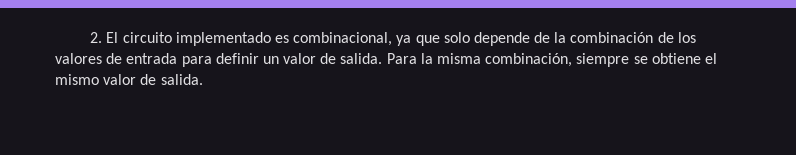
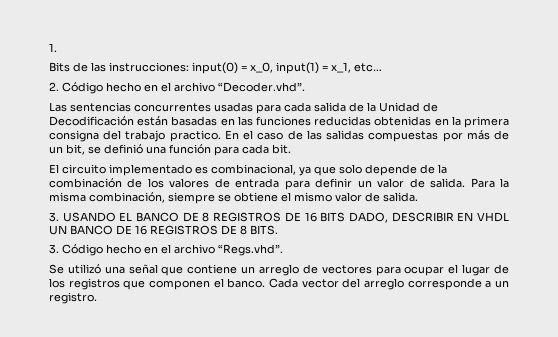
- 2. El circuito implementado es combinacional, ya que solo depende de la combinación de los valores de entrada para definir un valor de salida.
+ 1.
+ Bits de las instrucciones: input(0) = x_0, input(1) = x_1, etc…
+ 2. Código hecho en el archivo “Decoder.vhd”.
+ Las sentencias concurrentes usadas para cada salida de la Unidad de Decodificación están basadas en las funciones reducidas obtenidas en la primera consigna del trabajo practico. En el caso de las salidas compuestas por más de un bit, se definió una función para cada bit.
+ El circuito implementado es combinacional, ya que solo depende de la combinación de los valores de entrada para definir un valor de salida.
+ 3. USANDO EL BANCO DE 8 REGISTROS DE 16 BITS DADO, DESCRIBIR EN VHDL UN BANCO DE 16 REGISTROS DE 8 BITS.
+ 3. Código hecho en el archivo “Regs.vhd”.
+ Se utilizó una señal que contiene un arreglo de vectores para ocupar el lugar de los registros que componen el banco. Cada vector del arreglo corresponde a un registro.

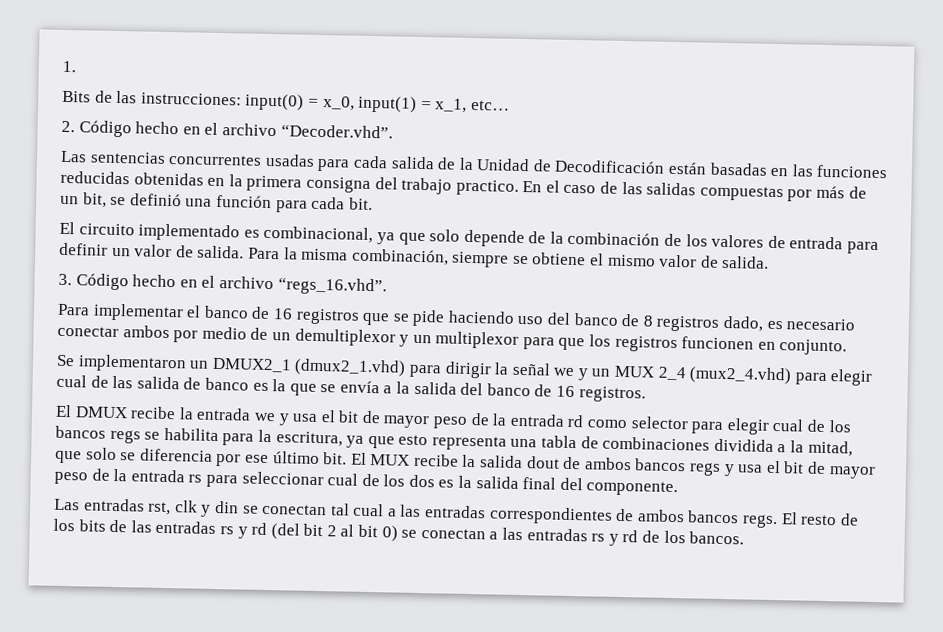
- 3. USANDO EL BANCO DE 8 REGISTROS DE 16 BITS DADO, DESCRIBIR EN VHDL UN BANCO DE 16 REGISTROS DE 8 BITS.
- 3. Código hecho en el archivo “Regs.vhd”.
- Se utilizó una señal que contiene un arreglo de vectores para ocupar el lugar de los registros que componen el banco. Cada vector del arreglo corresponde a un registro.
+ 3. Código hecho en el archivo “regs_16.vhd”.
+ Para implementar el banco de 16 registros que se pide haciendo uso del banco de 8 registros dado, es necesario conectar ambos por medio de un demultiplexor y un multiplexor para que los registros funcionen en conjunto.
+ Se implementaron un DMUX2_1 (dmux2_1.vhd) para dirigir la señal we y un MUX 2_4 (mux2_4.vhd) para elegir cual de las salida de banco es la que se envía a la salida del banco de 16 registros.
+ El DMUX recibe la entrada we y usa el bit de mayor peso de la entrada rd como selector para elegir cual de los bancos regs se habilita para la escritura, ya que esto representa una tabla de combinaciones dividida a la mitad, que solo se diferencia por ese último bit. El MUX recibe la salida dout de ambos bancos regs y usa el bit de mayor peso de la entrada rs para seleccionar cual de los dos es la salida final del componente.
+ Las entradas rst, clk y din se conectan tal cual a las entradas correspondientes de ambos bancos regs. El resto de los bits de las entradas rs y rd (del bit 2 al bit 0) se conectan a las entradas rs y rd de los bancos.

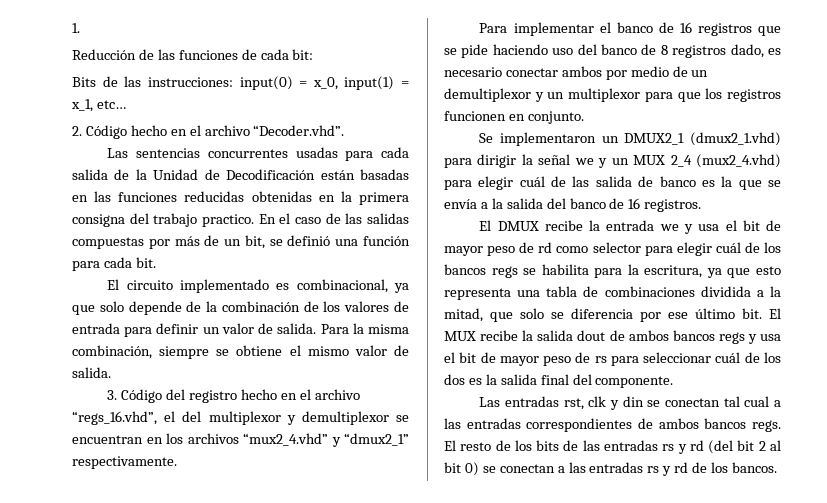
+ Reducción de las funciones de cada bit:
- 3. Código hecho en el archivo “regs_16.vhd”.
+ 3. Código del registro hecho en el archivo “regs_16.vhd”, el del multiplexor y demultiplexor se encuentran en los archivos “mux2_4.vhd” y “dmux2_1” respectivamente.
- Se implementaron un DMUX2_1 (dmux2_1.vhd) para dirigir la señal we y un MUX 2_4 (mux2_4.vhd) para elegir cual de las salida de banco es la que se envía a la salida del banco de 16 registros.
+ Se implementaron un DMUX2_1 (dmux2_1.vhd) para dirigir la señal we y un MUX 2_4 (mux2_4.vhd) para elegir cuál de las salida de banco es la que se envía a la salida del banco de 16 registros.
- El DMUX recibe la entrada we y usa el bit de mayor peso de la entrada rd como selector para elegir cual de los bancos regs se habilita para la escritura, ya que esto representa una tabla de combinaciones dividida a la mitad, que solo se diferencia por ese último bit.
+ El DMUX recibe la entrada we y usa el bit de mayor peso de rd como selector para elegir cuál de los bancos regs se habilita para la escritura, ya que esto representa una tabla de combinaciones dividida a la mitad, que solo se diferencia por ese último bit.
- El MUX recibe la salida dout de ambos bancos regs y usa el bit de mayor peso de la entrada rs para seleccionar cual de los dos es la salida final del componente.
+ El MUX recibe la salida dout de ambos bancos regs y usa el bit de mayor peso de rs para seleccionar cuál de los dos es la salida final del componente.

